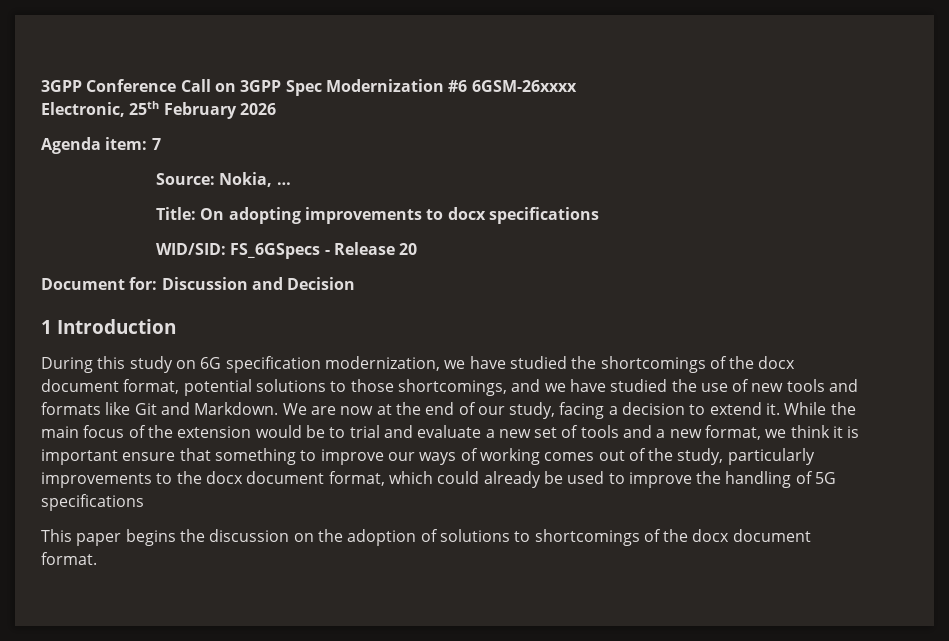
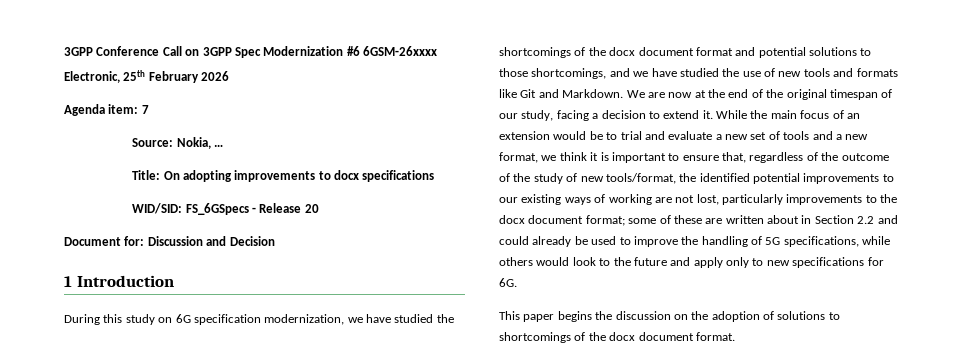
- During this study on 6G specification modernization, we have studied the shortcomings of the docx document format, potential solutions to those shortcomings, and we have studied the use of new tools and formats like Git and Markdown.
+ During this study on 6G specification modernization, we have studied the shortcomings of the docx document format and potential solutions to those shortcomings, and we have studied the use of new tools and formats like Git and Markdown.
- We are now at the end of our study, facing a decision to extend it.
+ We are now at the end of the original timespan of our study, facing a decision to extend it.
- While the main focus of the extension would be to trial and evaluate a new set of tools and a new format, we think it is important ensure that something to improve our ways of working comes out of the study, particularly improvements to the docx document format, which could already be used to improve the handling of 5G specifications
+ While the main focus of an extension would be to trial and evaluate a new set of tools and a new format, we think it is important to ensure that, regardless of the outcome of the study of new tools/format, the identified potential improvements to our existing ways of working are not lost, particularly improvements to the docx document format; some of these are written about in Section 2.2 and could already be used to improve the handling of 5G specifications, while others would look to the future and apply only to new specifications for 6G.

